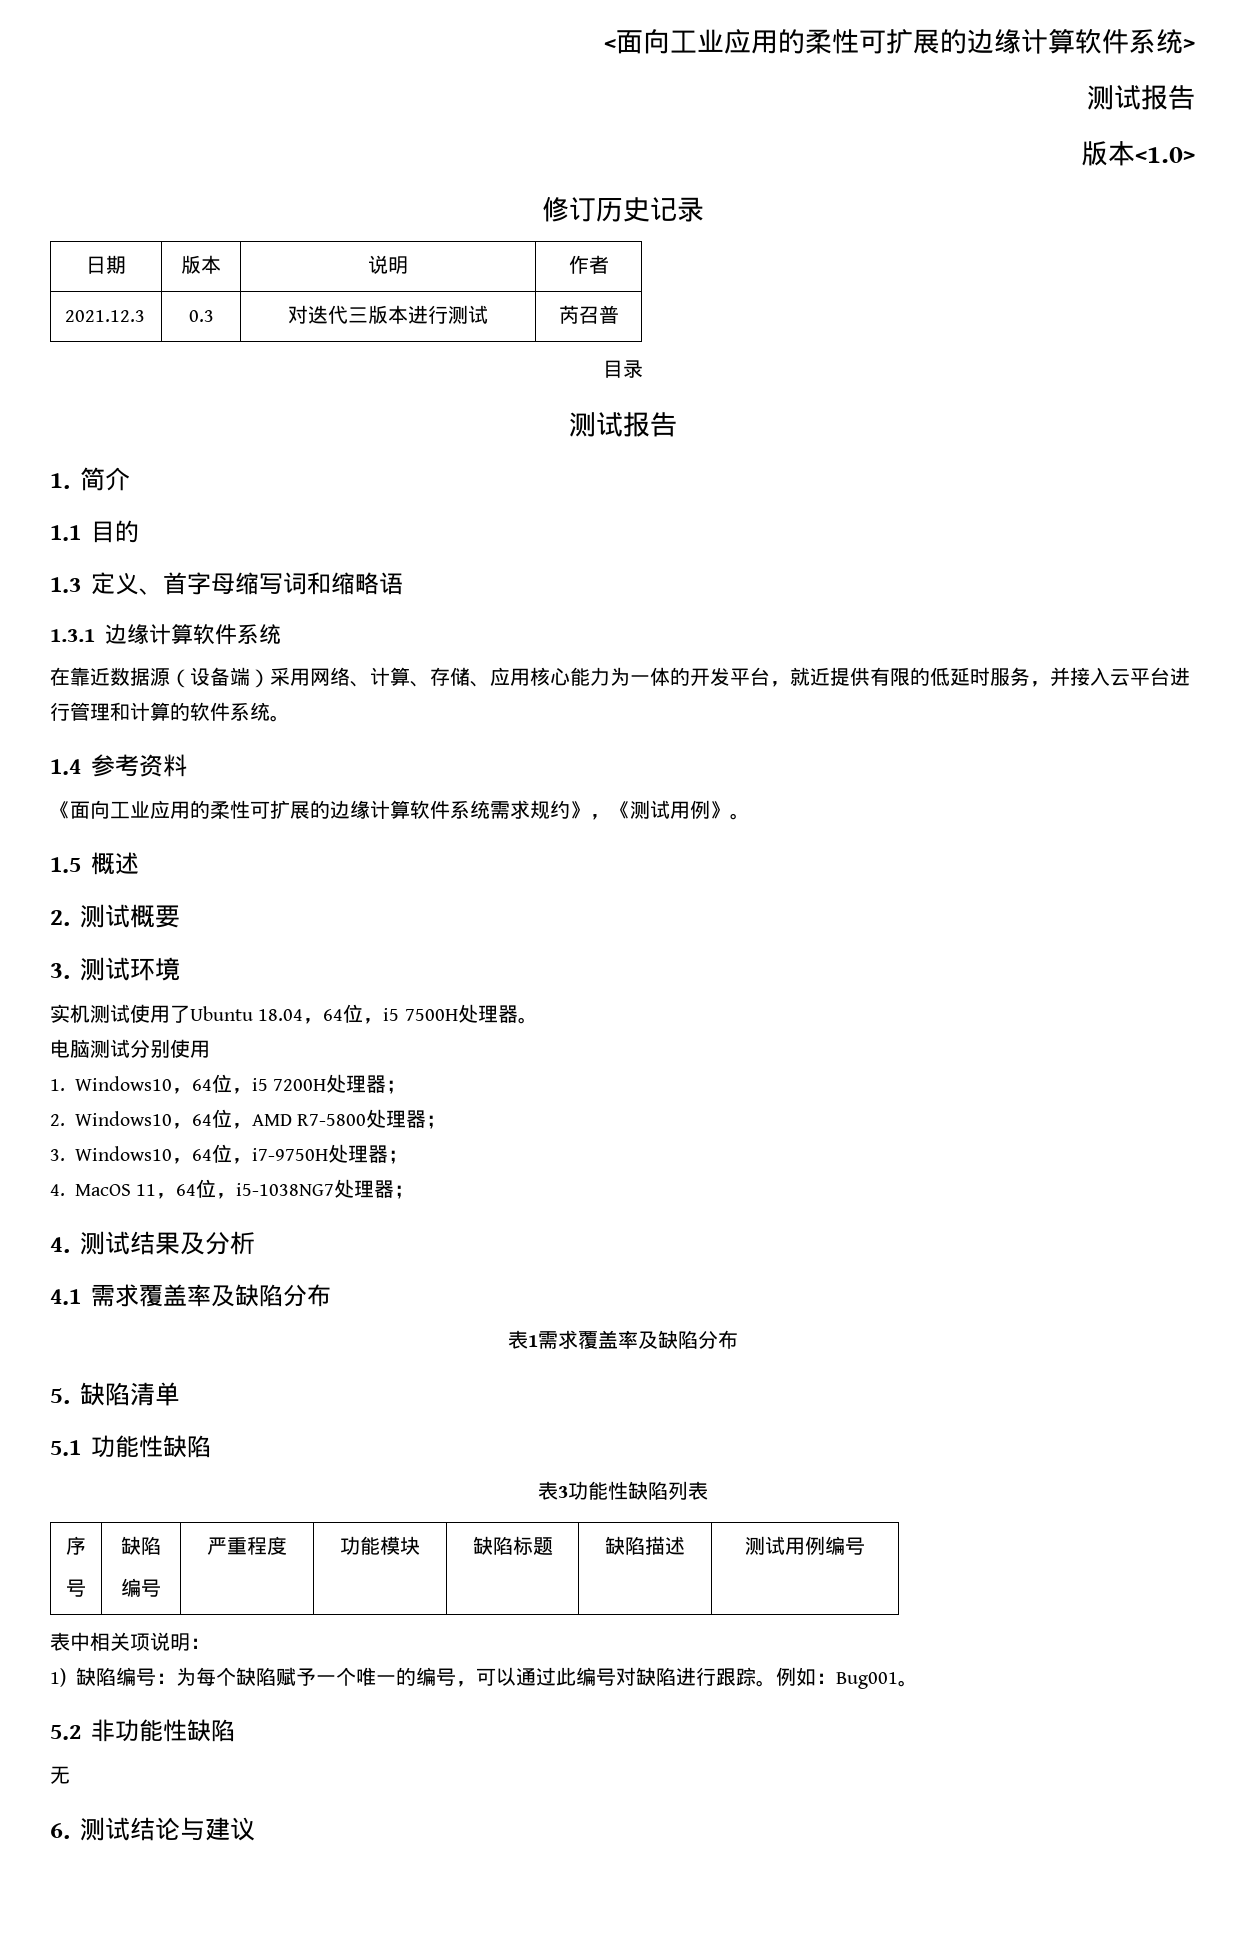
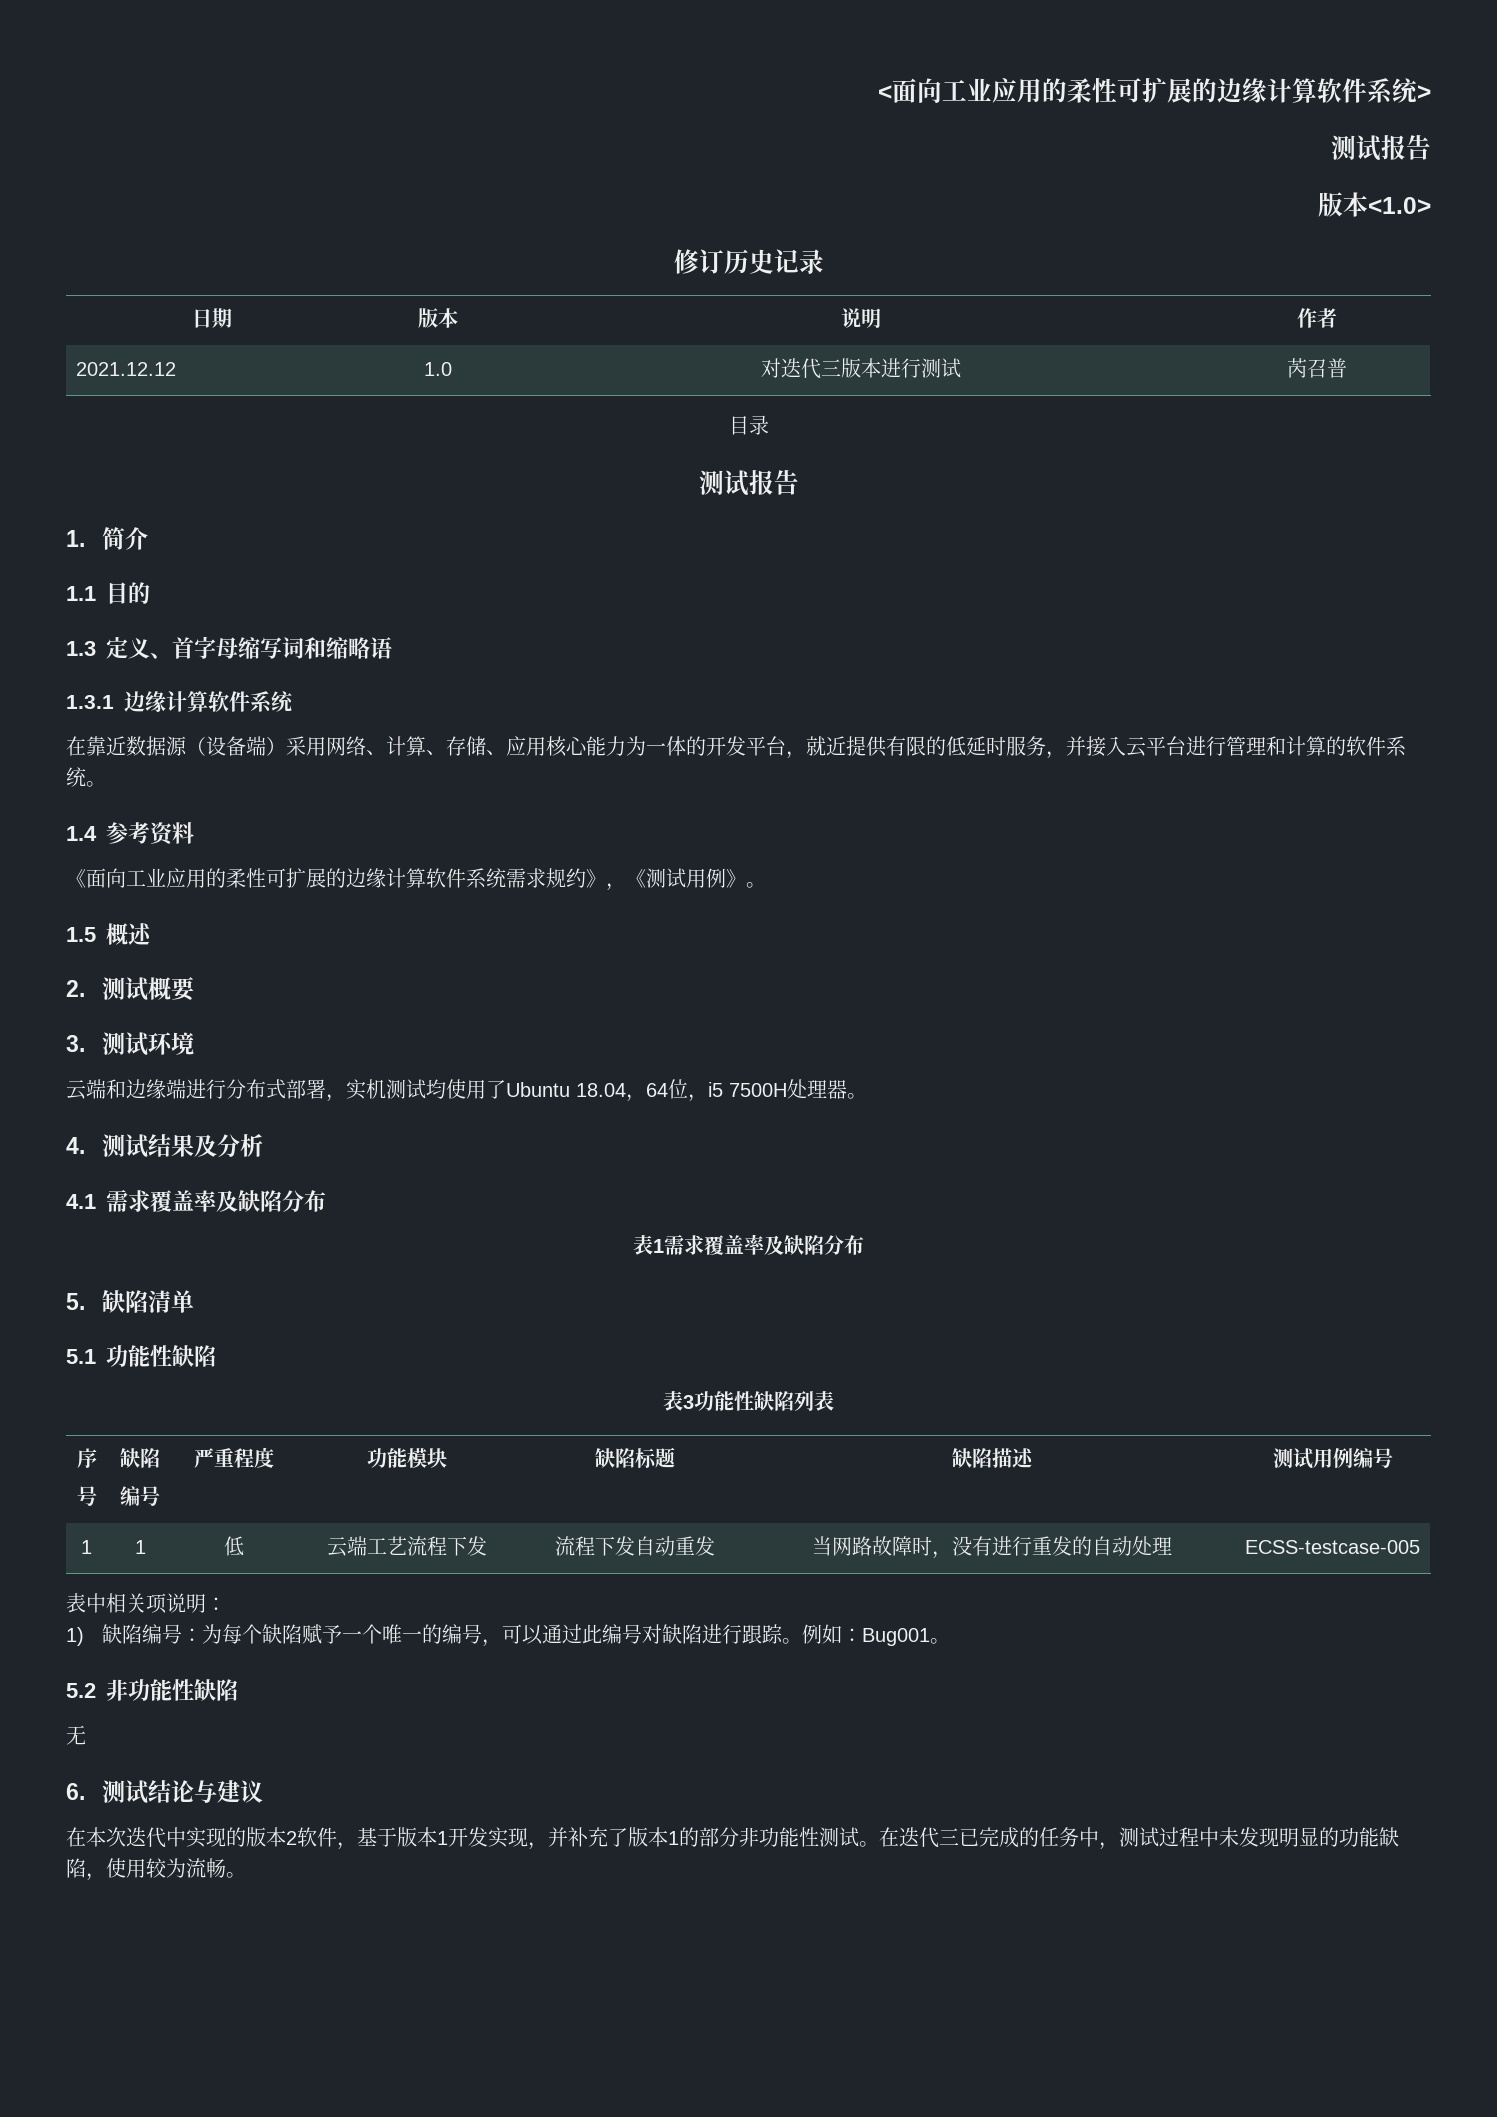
- 2021.12.3 | 0.3 | 对迭代三版本进行测试 | 芮召普
+ 2021.12.12 | 1.0 | 对迭代三版本进行测试 | 芮召普
- 实机测试使用了Ubuntu 18.04，64位，i5 7500H处理器。
+ 云端和边缘端进行分布式部署，实机测试均使用了Ubuntu 18.04，64位，i5 7500H处理器。
- 电脑测试分别使用
- 1. Windows10，64位，i5 7200H处理器；
- 2. Windows10，64位，AMD R7-5800处理器；
- 3. Windows10，64位，i7-9750H处理器；
- 4. MacOS 11，64位，i5-1038NG7处理器；
+ 1 | 1 | 低 | 云端工艺流程下发 | 流程下发自动重发 | 当网路故障时，没有进行重发的自动处理 | ECSS-testcase-005
+ 在本次迭代中实现的版本2软件，基于版本1开发实现，并补充了版本1的部分非功能性测试。在迭代三已完成的任务中，测试过程中未发现明显的功能缺陷，使用较为流畅。

